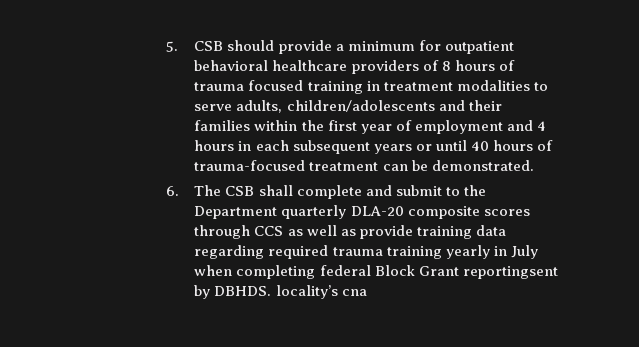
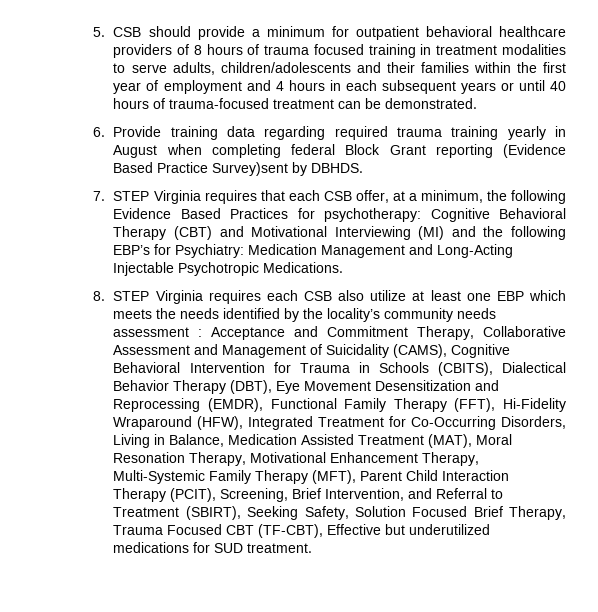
- 6. The CSB shall complete and submit to the Department quarterly DLA-20 composite scores through CCS as well as provide training data regarding required trauma training yearly in July when completing federal Block Grant reportingsent by DBHDS. locality’s cna
+ 6. Provide training data regarding required trauma training yearly in August when completing federal Block Grant reporting (Evidence Based Practice Survey)sent by DBHDS.
+ 7. STEP Virginia requires that each CSB offer, at a minimum, the following Evidence Based Practices for psychotherapy: Cognitive Behavioral Therapy (CBT) and Motivational Interviewing (MI) and the following EBP’s for Psychiatry: Medication Management and Long-Acting Injectable Psychotropic Medications.
+ 8. STEP Virginia requires each CSB also utilize at least one EBP which meets the needs identified by the locality’s community needs assessment : Acceptance and Commitment Therapy, Collaborative Assessment and Management of Suicidality (CAMS), Cognitive Behavioral Intervention for Trauma in Schools (CBITS), Dialectical Behavior Therapy (DBT), Eye Movement Desensitization and Reprocessing (EMDR), Functional Family Therapy (FFT), Hi-Fidelity Wraparound (HFW), Integrated Treatment for Co-Occurring Disorders, Living in Balance, Medication Assisted Treatment (MAT), Moral Resonation Therapy, Motivational Enhancement Therapy, Multi-Systemic Family Therapy (MFT), Parent Child Interaction Therapy (PCIT), Screening, Brief Intervention, and Referral to Treatment (SBIRT), Seeking Safety, Solution Focused Brief Therapy, Trauma Focused CBT (TF-CBT), Effective but underutilized medications for SUD treatment.

